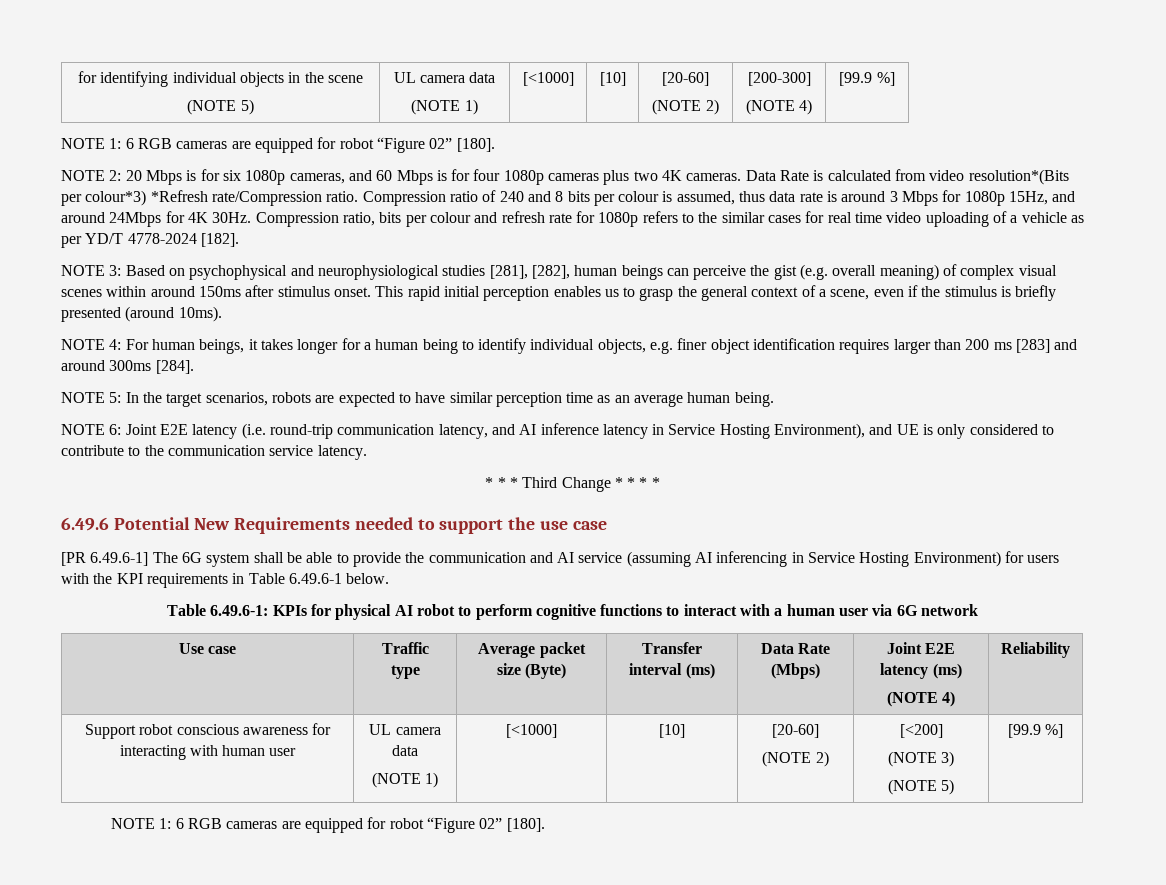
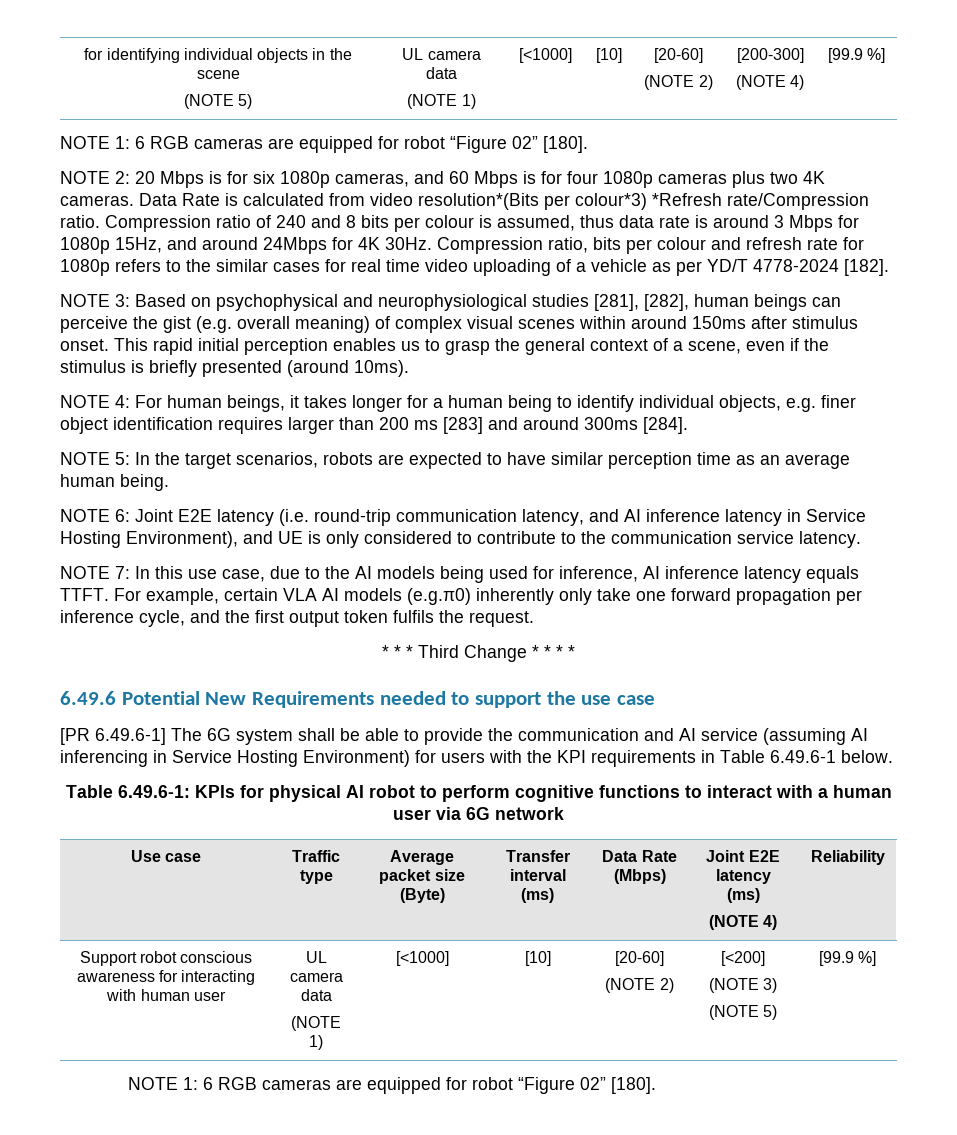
+ NOTE 7: In this use case, due to the AI models being used for inference, AI inference latency equals TTFT. For example, certain VLA AI models (e.g.π0) inherently only take one forward propagation per inference cycle, and the first output token fulfils the request.

